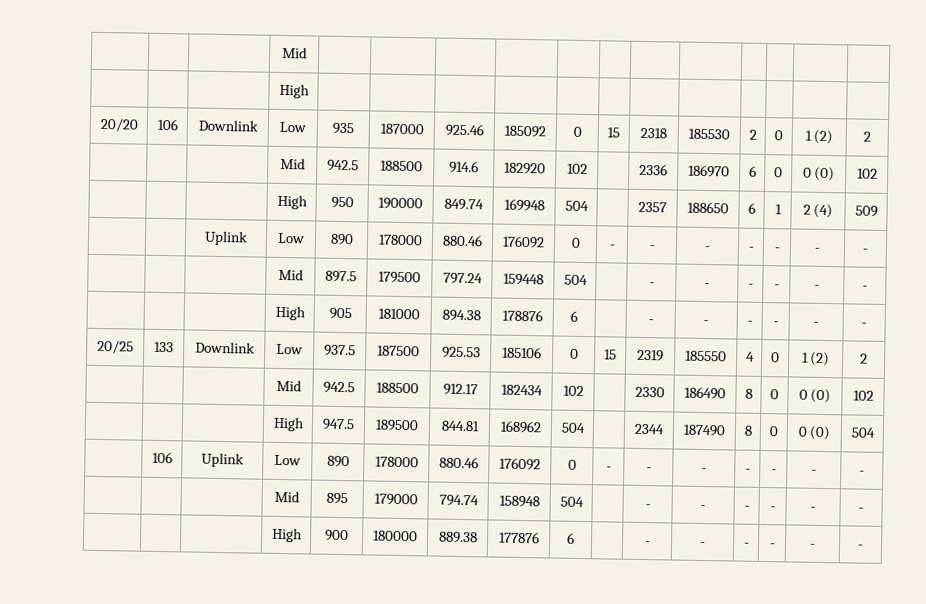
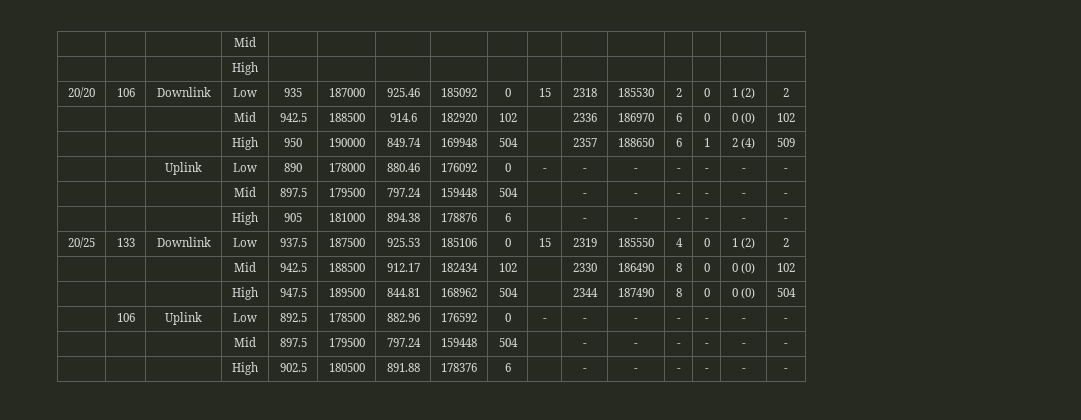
- | 106 | Uplink | Low | 890 | 178000 | 880.46 | 176092 | 0 | - | - | - | - | - | - | -
- | | | Mid | 895 | 179000 | 794.74 | 158948 | 504 | | - | - | - | - | - | -
- | | | High | 900 | 180000 | 889.38 | 177876 | 6 | | - | - | - | - | - | -
+ | 106 | Uplink | Low | 892.5 | 178500 | 882.96 | 176592 | 0 | - | - | - | - | - | - | -
+ | | | Mid | 897.5 | 179500 | 797.24 | 159448 | 504 | | - | - | - | - | - | -
+ | | | High | 902.5 | 180500 | 891.88 | 178376 | 6 | | - | - | - | - | - | -

